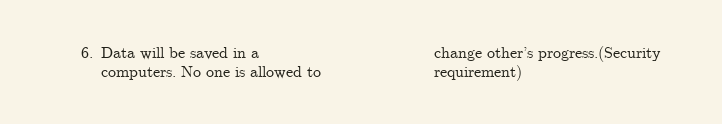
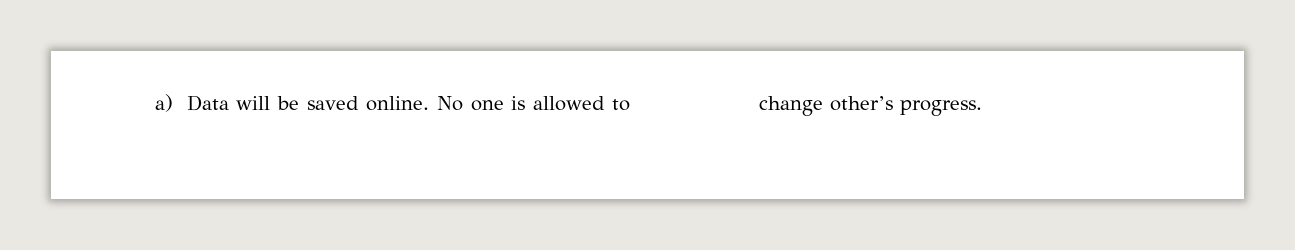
- 6. Data will be saved in a computers.
+ a) Data will be saved online.
- No one is allowed to change other’s progress.(Security requirement)
+ No one is allowed to change other’s progress.

